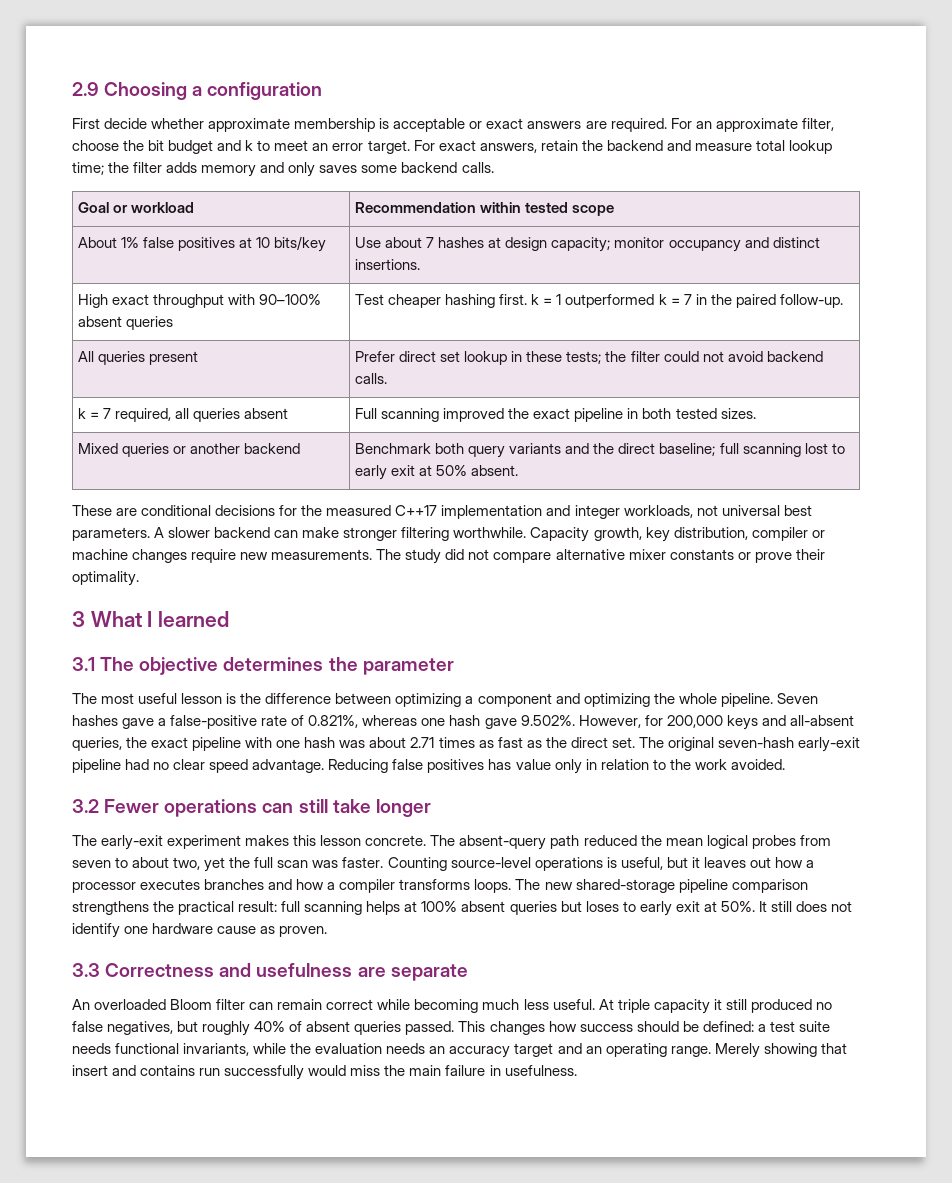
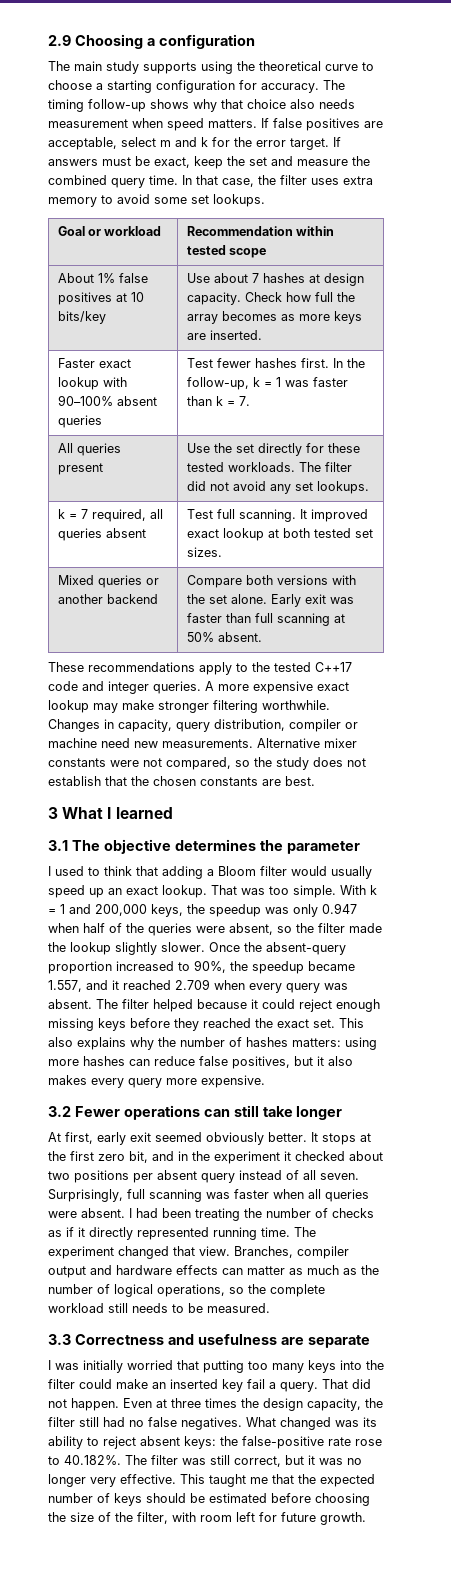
- First decide whether approximate membership is acceptable or exact answers are required. For an approximate filter, choose the bit budget and k to meet an error target. For exact answers, retain the backend and measure total lookup time; the filter adds memory and only saves some backend calls.
+ The main study supports using the theoretical curve to choose a starting configuration for accuracy. The timing follow-up shows why that choice also needs measurement when speed matters. If false positives are acceptable, select m and k for the error target. If answers must be exact, keep the set and measure the combined query time. In that case, the filter uses extra memory to avoid some set lookups.
- About 1% false positives at 10 bits/key | Use about 7 hashes at design capacity; monitor occupancy and distinct insertions.
- High exact throughput with 90–100% absent queries | Test cheaper hashing first. k = 1 outperformed k = 7 in the paired follow-up.
- All queries present | Prefer direct set lookup in these tests; the filter could not avoid backend calls.
+ About 1% false positives at 10 bits/key | Use about 7 hashes at design capacity. Check how full the array becomes as more keys are inserted.
+ Faster exact lookup with 90–100% absent queries | Test fewer hashes first. In the follow-up, k = 1 was faster than k = 7.
+ All queries present | Use the set directly for these tested workloads. The filter did not avoid any set lookups.
- k = 7 required, all queries absent | Full scanning improved the exact pipeline in both tested sizes.
+ k = 7 required, all queries absent | Test full scanning. It improved exact lookup at both tested set sizes.
- Mixed queries or another backend | Benchmark both query variants and the direct baseline; full scanning lost to early exit at 50% absent.
- These are conditional decisions for the measured C++17 implementation and integer workloads, not universal best parameters. A slower backend can make stronger filtering worthwhile. Capacity growth, key distribution, compiler or machine changes require new measurements. The study did not compare alternative mixer constants or prove their optimality.
+ Mixed queries or another backend | Compare both versions with the set alone. Early exit was faster than full scanning at 50% absent.
+ These recommendations apply to the tested C++17 code and integer queries. A more expensive exact lookup may make stronger filtering worthwhile. Changes in capacity, query distribution, compiler or machine need new measurements. Alternative mixer constants were not compared, so the study does not establish that the chosen constants are best.
- The most useful lesson is the difference between optimizing a component and optimizing the whole pipeline. Seven hashes gave a false-positive rate of 0.821%, whereas one hash gave 9.502%. However, for 200,000 keys and all-absent queries, the exact pipeline with one hash was about 2.71 times as fast as the direct set. The original seven-hash early-exit pipeline had no clear speed advantage. Reducing false positives has value only in relation to the work avoided.
+ I used to think that adding a Bloom filter would usually speed up an exact lookup. That was too simple. With k = 1 and 200,000 keys, the speedup was only 0.947 when half of the queries were absent, so the filter made the lookup slightly slower. Once the absent-query proportion increased to 90%, the speedup became 1.557, and it reached 2.709 when every query was absent. The filter helped because it could reject enough missing keys before they reached the exact set. This also explains why the number of hashes matters: using more hashes can reduce false positives, but it also makes every query more expensive.
- The early-exit experiment makes this lesson concrete. The absent-query path reduced the mean logical probes from seven to about two, yet the full scan was faster. Counting source-level operations is useful, but it leaves out how a processor executes branches and how a compiler transforms loops. The new shared-storage pipeline comparison strengthens the practical result: full scanning helps at 100% absent queries but loses to early exit at 50%. It still does not identify one hardware cause as proven.
+ At first, early exit seemed obviously better. It stops at the first zero bit, and in the experiment it checked about two positions per absent query instead of all seven. Surprisingly, full scanning was faster when all queries were absent. I had been treating the number of checks as if it directly represented running time. The experiment changed that view. Branches, compiler output and hardware effects can matter as much as the number of logical operations, so the complete workload still needs to be measured.
- An overloaded Bloom filter can remain correct while becoming much less useful. At triple capacity it still produced no false negatives, but roughly 40% of absent queries passed. This changes how success should be defined: a test suite needs functional invariants, while the evaluation needs an accuracy target and an operating range. Merely showing that insert and contains run successfully would miss the main failure in usefulness.
+ I was initially worried that putting too many keys into the filter could make an inserted key fail a query. That did not happen. Even at three times the design capacity, the filter still had no false negatives. What changed was its ability to reject absent keys: the false-positive rate rose to 40.182%. The filter was still correct, but it was no longer very effective. This taught me that the expected number of keys should be estimated before choosing the size of the filter, with room left for future growth.

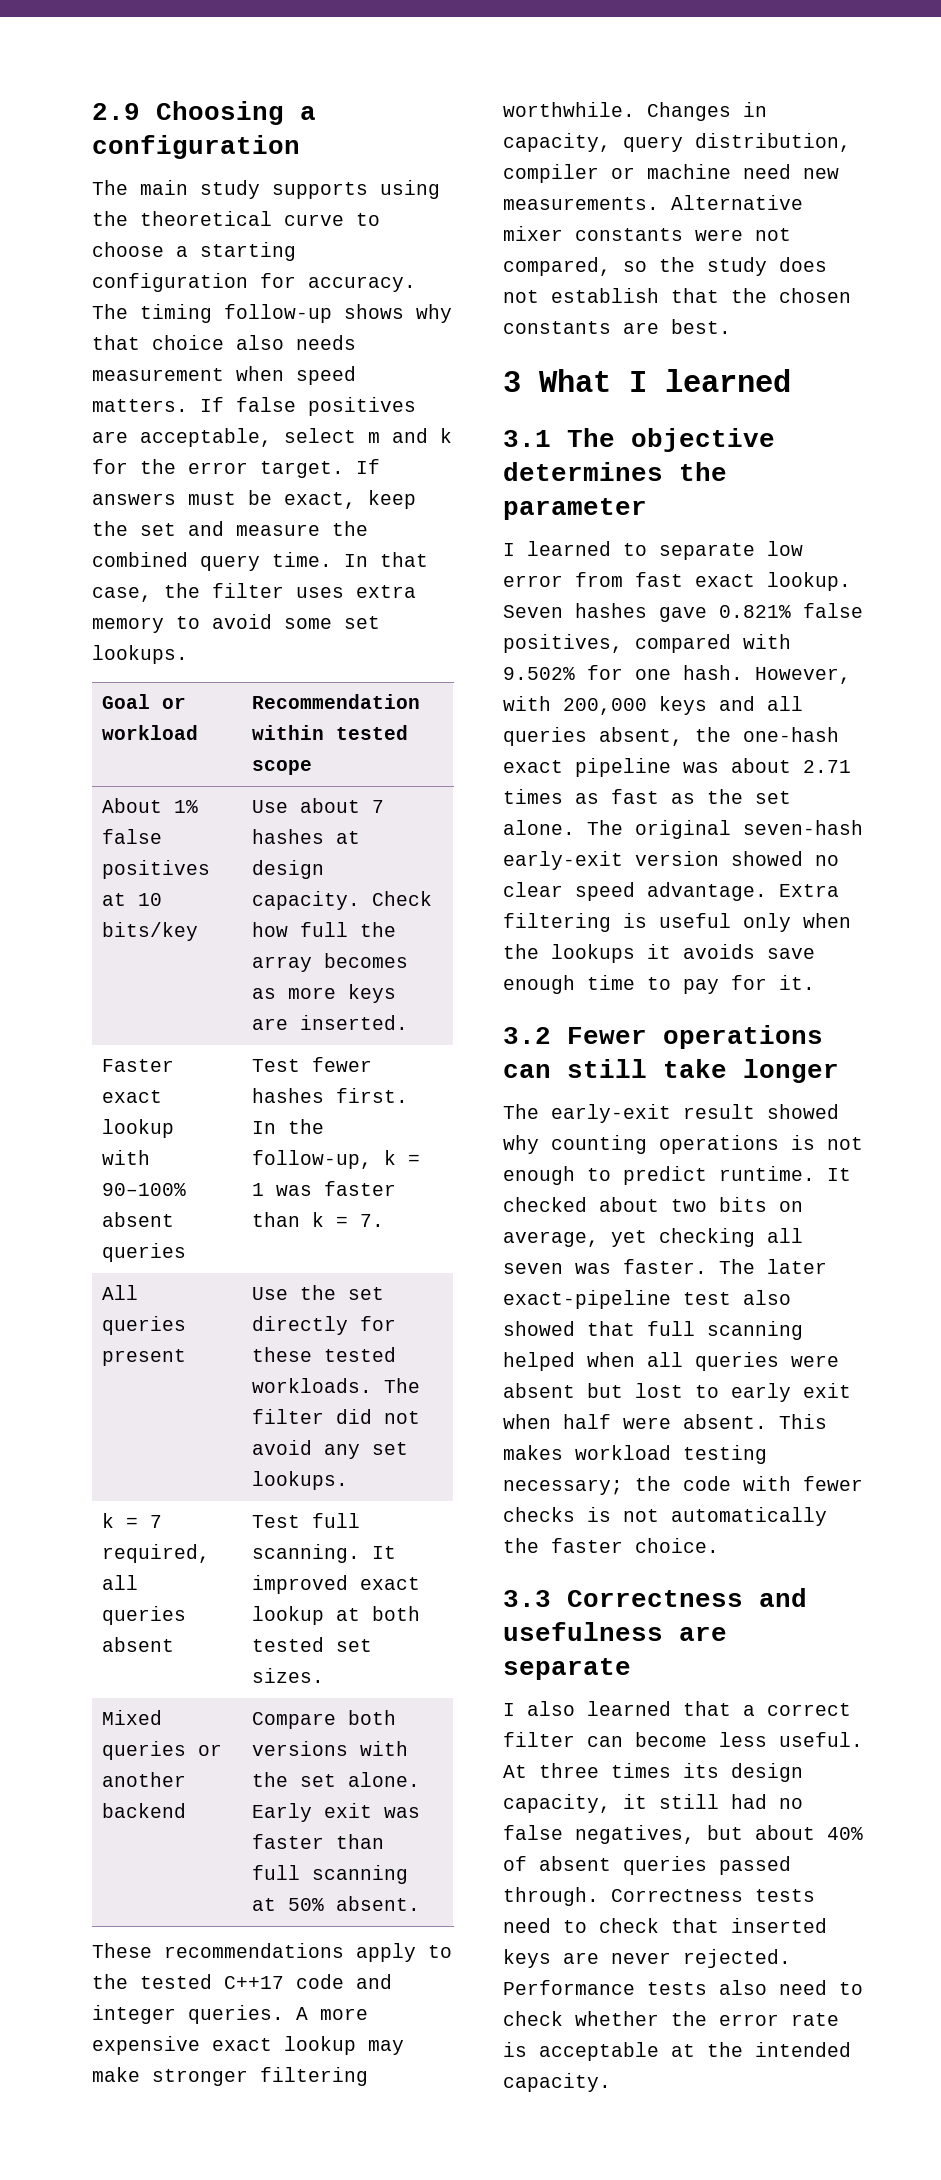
- I used to think that adding a Bloom filter would usually speed up an exact lookup. That was too simple. With k = 1 and 200,000 keys, the speedup was only 0.947 when half of the queries were absent, so the filter made the lookup slightly slower. Once the absent-query proportion increased to 90%, the speedup became 1.557, and it reached 2.709 when every query was absent. The filter helped because it could reject enough missing keys before they reached the exact set. This also explains why the number of hashes matters: using more hashes can reduce false positives, but it also makes every query more expensive.
+ I learned to separate low error from fast exact lookup. Seven hashes gave 0.821% false positives, compared with 9.502% for one hash. However, with 200,000 keys and all queries absent, the one-hash exact pipeline was about 2.71 times as fast as the set alone. The original seven-hash early-exit version showed no clear speed advantage. Extra filtering is useful only when the lookups it avoids save enough time to pay for it.
- At first, early exit seemed obviously better. It stops at the first zero bit, and in the experiment it checked about two positions per absent query instead of all seven. Surprisingly, full scanning was faster when all queries were absent. I had been treating the number of checks as if it directly represented running time. The experiment changed that view. Branches, compiler output and hardware effects can matter as much as the number of logical operations, so the complete workload still needs to be measured.
+ The early-exit result showed why counting operations is not enough to predict runtime. It checked about two bits on average, yet checking all seven was faster. The later exact-pipeline test also showed that full scanning helped when all queries were absent but lost to early exit when half were absent. This makes workload testing necessary; the code with fewer checks is not automatically the faster choice.
- I was initially worried that putting too many keys into the filter could make an inserted key fail a query. That did not happen. Even at three times the design capacity, the filter still had no false negatives. What changed was its ability to reject absent keys: the false-positive rate rose to 40.182%. The filter was still correct, but it was no longer very effective. This taught me that the expected number of keys should be estimated before choosing the size of the filter, with room left for future growth.
+ I also learned that a correct filter can become less useful. At three times its design capacity, it still had no false negatives, but about 40% of absent queries passed through. Correctness tests need to check that inserted keys are never rejected. Performance tests also need to check whether the error rate is acceptable at the intended capacity.

